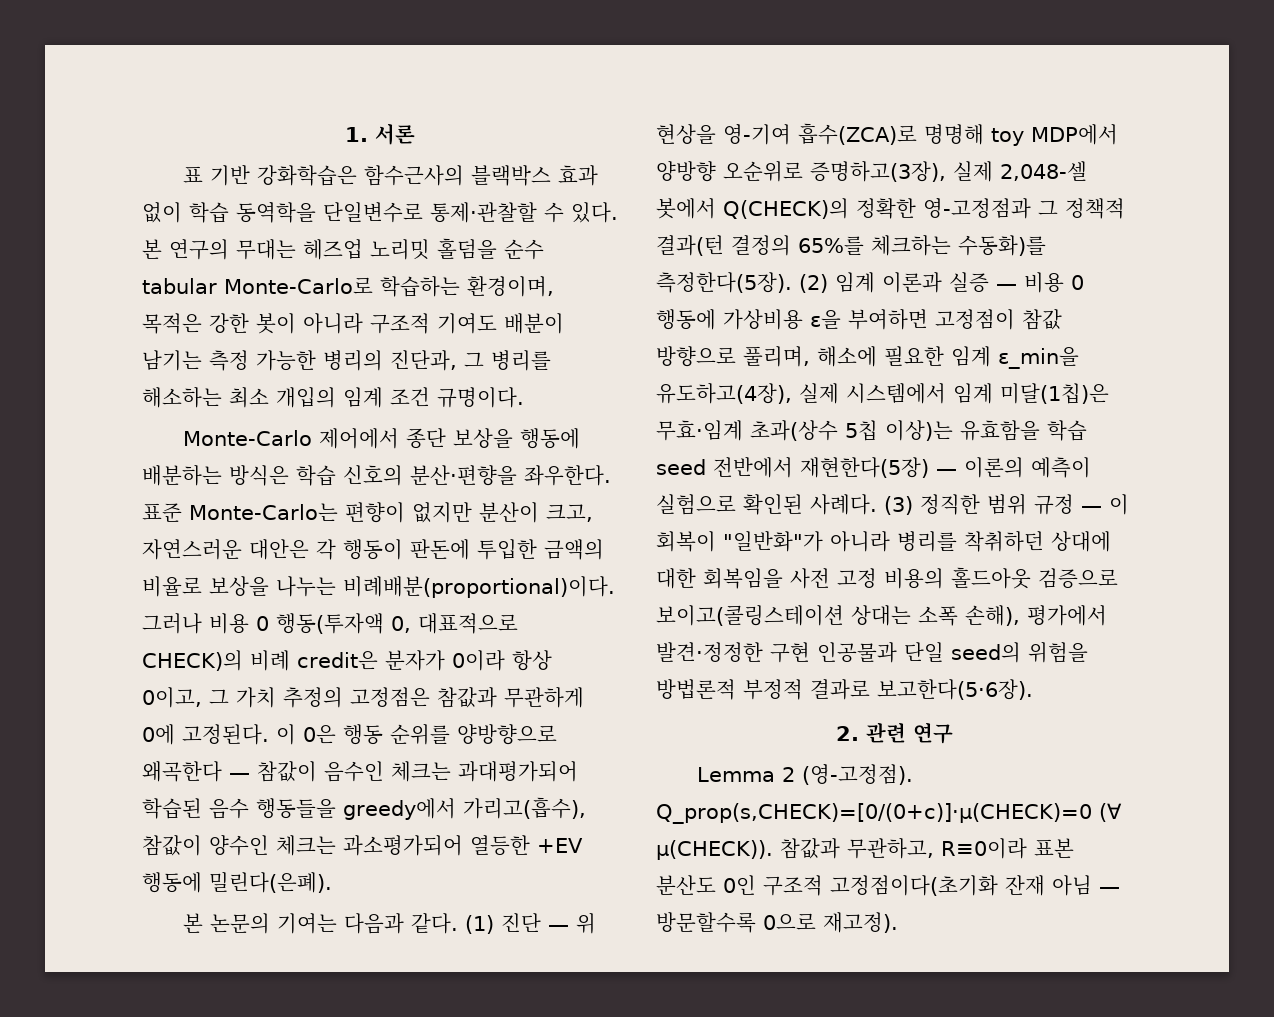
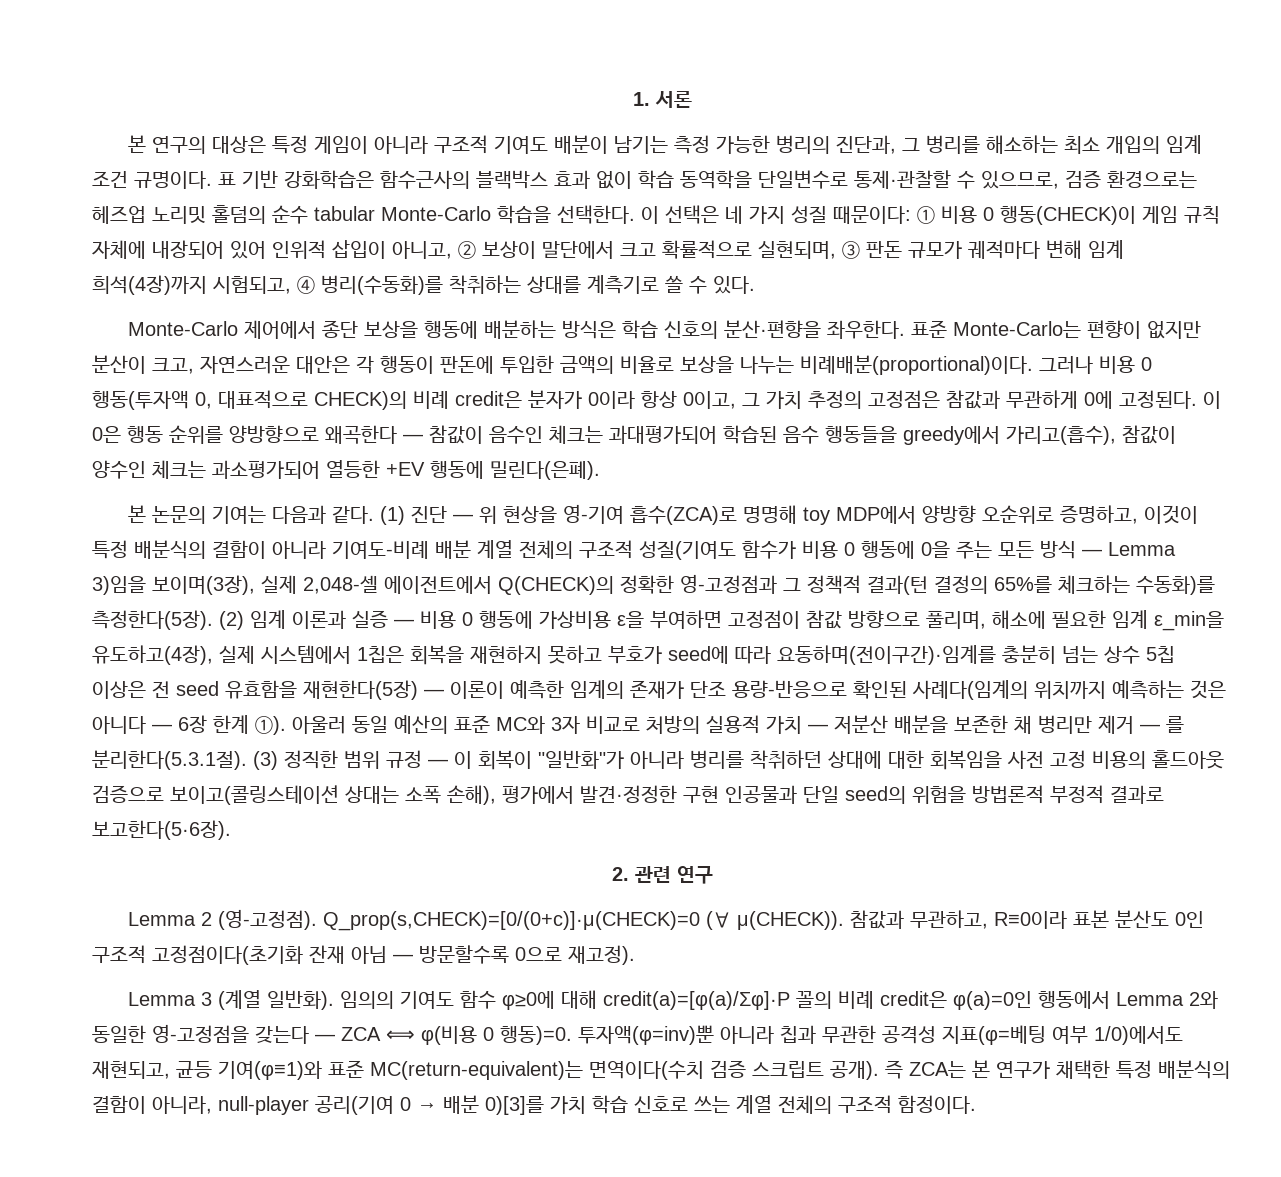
- 표 기반 강화학습은 함수근사의 블랙박스 효과 없이 학습 동역학을 단일변수로 통제·관찰할 수 있다. 본 연구의 무대는 헤즈업 노리밋 홀덤을 순수 tabular Monte-Carlo로 학습하는 환경이며, 목적은 강한 봇이 아니라 구조적 기여도 배분이 남기는 측정 가능한 병리의 진단과, 그 병리를 해소하는 최소 개입의 임계 조건 규명이다.
+ 본 연구의 대상은 특정 게임이 아니라 구조적 기여도 배분이 남기는 측정 가능한 병리의 진단과, 그 병리를 해소하는 최소 개입의 임계 조건 규명이다. 표 기반 강화학습은 함수근사의 블랙박스 효과 없이 학습 동역학을 단일변수로 통제·관찰할 수 있으므로, 검증 환경으로는 헤즈업 노리밋 홀덤의 순수 tabular Monte-Carlo 학습을 선택한다. 이 선택은 네 가지 성질 때문이다: ① 비용 0 행동(CHECK)이 게임 규칙 자체에 내장되어 있어 인위적 삽입이 아니고, ② 보상이 말단에서 크고 확률적으로 실현되며, ③ 판돈 규모가 궤적마다 변해 임계 희석(4장)까지 시험되고, ④ 병리(수동화)를 착취하는 상대를 계측기로 쓸 수 있다.
- (1) 진단 — 위 현상을 영-기여 흡수(ZCA)로 명명해 toy MDP에서 양방향 오순위로 증명하고(3장), 실제 2,048-셀 봇에서 Q(CHECK)의 정확한 영-고정점과 그 정책적 결과(턴 결정의 65%를 체크하는 수동화)를 측정한다(5장).
+ (1) 진단 — 위 현상을 영-기여 흡수(ZCA)로 명명해 toy MDP에서 양방향 오순위로 증명하고, 이것이 특정 배분식의 결함이 아니라 기여도-비례 배분 계열 전체의 구조적 성질(기여도 함수가 비용 0 행동에 0을 주는 모든 방식 — Lemma 3)임을 보이며(3장), 실제 2,048-셀 에이전트에서 Q(CHECK)의 정확한 영-고정점과 그 정책적 결과(턴 결정의 65%를 체크하는 수동화)를 측정한다(5장).
- (2) 임계 이론과 실증 — 비용 0 행동에 가상비용 ε을 부여하면 고정점이 참값 방향으로 풀리며, 해소에 필요한 임계 ε_min을 유도하고(4장), 실제 시스템에서 임계 미달(1칩)은 무효·임계 초과(상수 5칩 이상)는 유효함을 학습 seed 전반에서 재현한다(5장) — 이론의 예측이 실험으로 확인된 사례다. (3) 정직한 범위 규정 — 이 회복이 "일반화"가 아니라 병리를 착취하던 상대에 대한 회복임을 사전 고정 비용의 홀드아웃 검증으로 보이고(콜링스테이션 상대는 소폭 손해), 평가에서 발견·정정한 구현 인공물과 단일 seed의 위험을 방법론적 부정적 결과로 보고한다(5·6장).
+ (2) 임계 이론과 실증 — 비용 0 행동에 가상비용 ε을 부여하면 고정점이 참값 방향으로 풀리며, 해소에 필요한 임계 ε_min을 유도하고(4장), 실제 시스템에서 1칩은 회복을 재현하지 못하고 부호가 seed에 따라 요동하며(전이구간)·임계를 충분히 넘는 상수 5칩 이상은 전 seed 유효함을 재현한다(5장) — 이론이 예측한 임계의 존재가 단조 용량-반응으로 확인된 사례다(임계의 위치까지 예측하는 것은 아니다 — 6장 한계 ①). 아울러 동일 예산의 표준 MC와 3자 비교로 처방의 실용적 가치 — 저분산 배분을 보존한 채 병리만 제거 — 를 분리한다(5.3.1절). (3) 정직한 범위 규정 — 이 회복이 "일반화"가 아니라 병리를 착취하던 상대에 대한 회복임을 사전 고정 비용의 홀드아웃 검증으로 보이고(콜링스테이션 상대는 소폭 손해), 평가에서 발견·정정한 구현 인공물과 단일 seed의 위험을 방법론적 부정적 결과로 보고한다(5·6장).
+ Lemma 3 (계열 일반화). 임의의 기여도 함수 φ≥0에 대해 credit(a)=[φ(a)/Σφ]·P 꼴의 비례 credit은 φ(a)=0인 행동에서 Lemma 2와 동일한 영-고정점을 갖는다 — ZCA ⟺ φ(비용 0 행동)=0. 투자액(φ=inv)뿐 아니라 칩과 무관한 공격성 지표(φ=베팅 여부 1/0)에서도 재현되고, 균등 기여(φ≡1)와 표준 MC(return-equivalent)는 면역이다(수치 검증 스크립트 공개). 즉 ZCA는 본 연구가 채택한 특정 배분식의 결함이 아니라, null-player 공리(기여 0 → 배분 0)[3]를 가치 학습 신호로 쓰는 계열 전체의 구조적 함정이다.

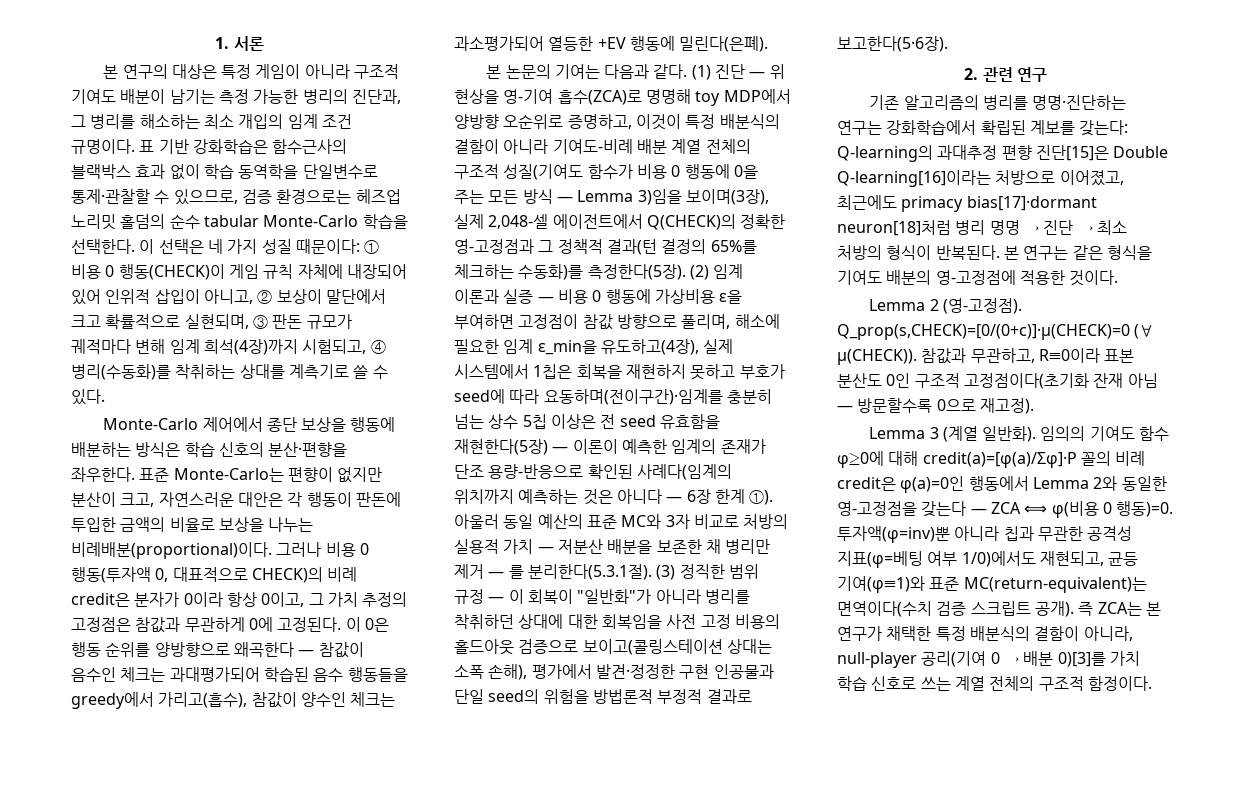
+ 기존 알고리즘의 병리를 명명·진단하는 연구는 강화학습에서 확립된 계보를 갖는다: Q-learning의 과대추정 편향 진단[15]은 Double Q-learning[16]이라는 처방으로 이어졌고, 최근에도 primacy bias[17]·dormant neuron[18]처럼 병리 명명 → 진단 → 최소 처방의 형식이 반복된다. 본 연구는 같은 형식을 기여도 배분의 영-고정점에 적용한 것이다.

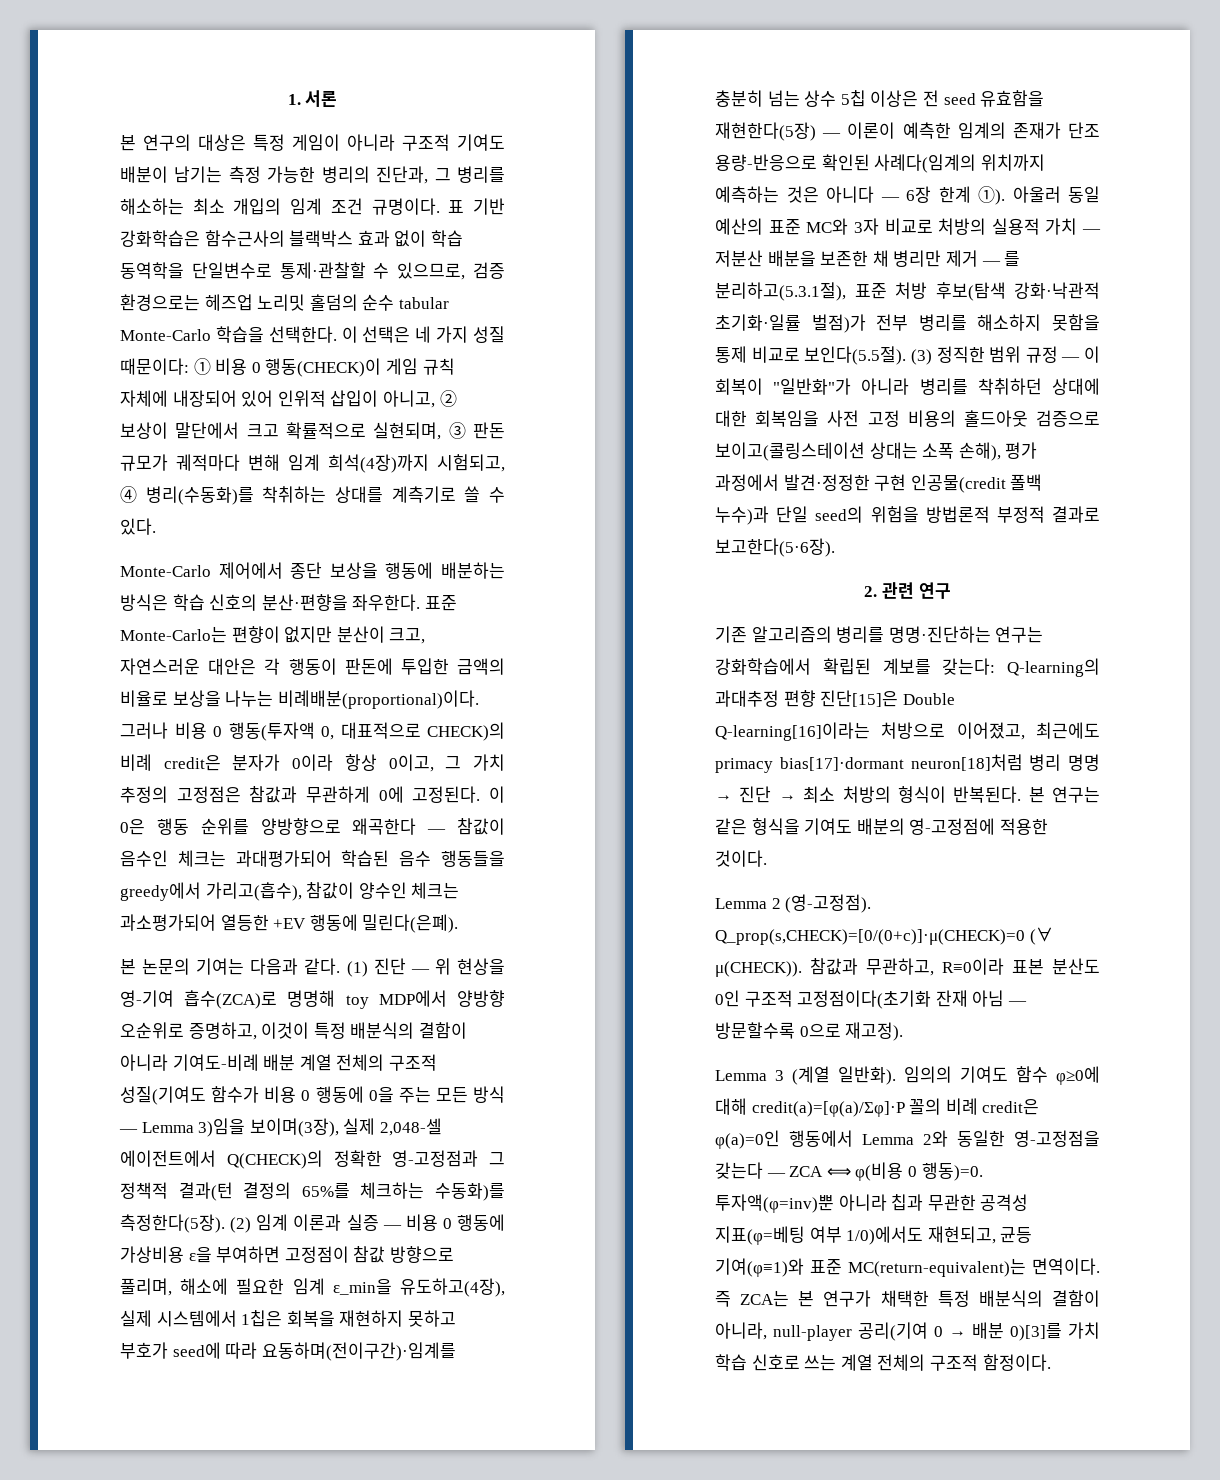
- 아울러 동일 예산의 표준 MC와 3자 비교로 처방의 실용적 가치 — 저분산 배분을 보존한 채 병리만 제거 — 를 분리한다(5.3.1절). (3) 정직한 범위 규정 — 이 회복이 "일반화"가 아니라 병리를 착취하던 상대에 대한 회복임을 사전 고정 비용의 홀드아웃 검증으로 보이고(콜링스테이션 상대는 소폭 손해), 평가에서 발견·정정한 구현 인공물과 단일 seed의 위험을 방법론적 부정적 결과로 보고한다(5·6장).
+ 아울러 동일 예산의 표준 MC와 3자 비교로 처방의 실용적 가치 — 저분산 배분을 보존한 채 병리만 제거 — 를 분리하고(5.3.1절), 표준 처방 후보(탐색 강화·낙관적 초기화·일률 벌점)가 전부 병리를 해소하지 못함을 통제 비교로 보인다(5.5절). (3) 정직한 범위 규정 — 이 회복이 "일반화"가 아니라 병리를 착취하던 상대에 대한 회복임을 사전 고정 비용의 홀드아웃 검증으로 보이고(콜링스테이션 상대는 소폭 손해), 평가 과정에서 발견·정정한 구현 인공물(credit 폴백 누수)과 단일 seed의 위험을 방법론적 부정적 결과로 보고한다(5·6장).
- 투자액(φ=inv)뿐 아니라 칩과 무관한 공격성 지표(φ=베팅 여부 1/0)에서도 재현되고, 균등 기여(φ≡1)와 표준 MC(return-equivalent)는 면역이다(수치 검증 스크립트 공개).
+ 투자액(φ=inv)뿐 아니라 칩과 무관한 공격성 지표(φ=베팅 여부 1/0)에서도 재현되고, 균등 기여(φ≡1)와 표준 MC(return-equivalent)는 면역이다.

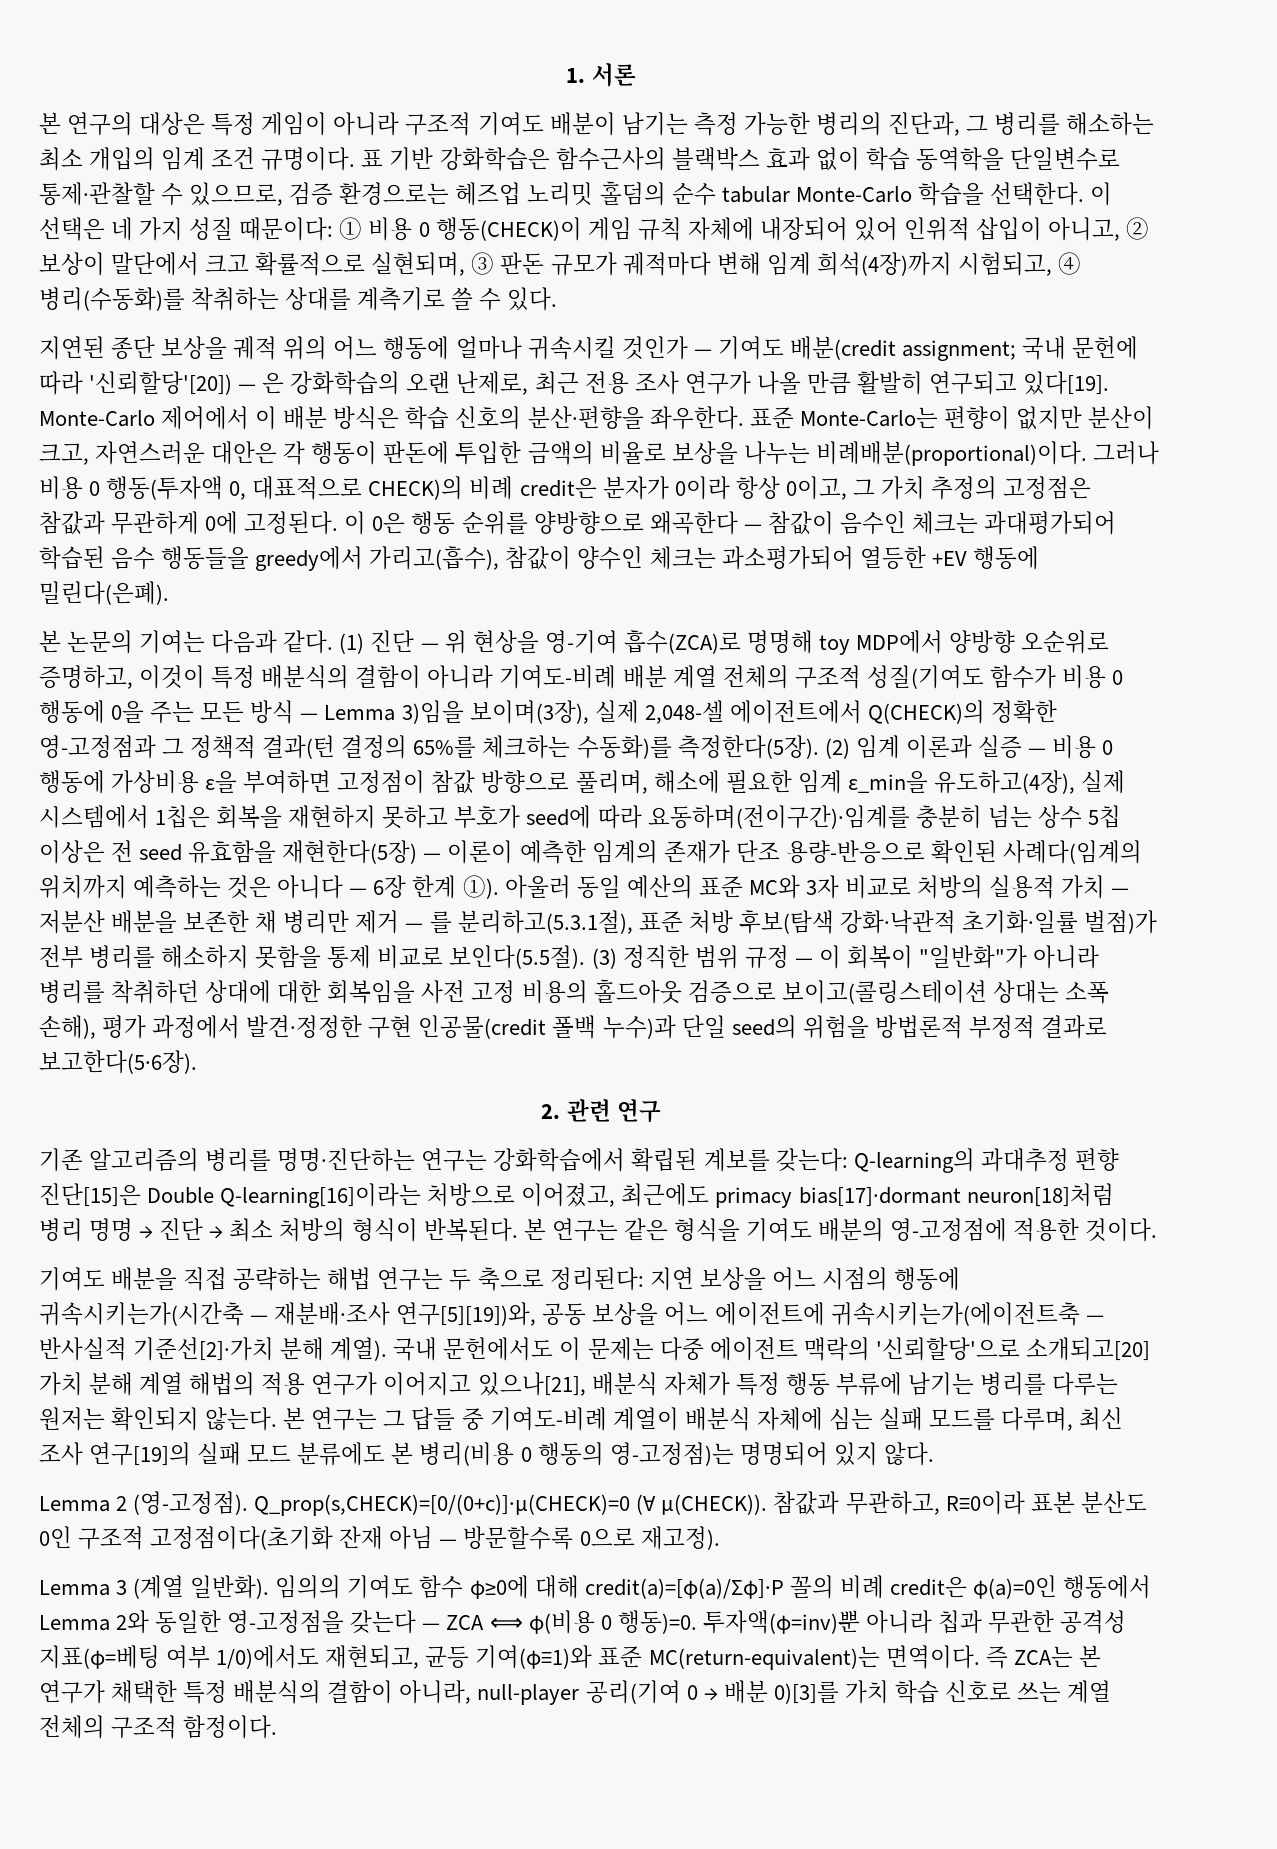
- Monte-Carlo 제어에서 종단 보상을 행동에 배분하는 방식은 학습 신호의 분산·편향을 좌우한다.
+ 지연된 종단 보상을 궤적 위의 어느 행동에 얼마나 귀속시킬 것인가 — 기여도 배분(credit assignment; 국내 문헌에 따라 '신뢰할당'[20]) — 은 강화학습의 오랜 난제로, 최근 전용 조사 연구가 나올 만큼 활발히 연구되고 있다[19]. Monte-Carlo 제어에서 이 배분 방식은 학습 신호의 분산·편향을 좌우한다.
+ 기여도 배분을 직접 공략하는 해법 연구는 두 축으로 정리된다: 지연 보상을 어느 시점의 행동에 귀속시키는가(시간축 — 재분배·조사 연구[5][19])와, 공동 보상을 어느 에이전트에 귀속시키는가(에이전트축 — 반사실적 기준선[2]·가치 분해 계열). 국내 문헌에서도 이 문제는 다중 에이전트 맥락의 '신뢰할당'으로 소개되고[20] 가치 분해 계열 해법의 적용 연구가 이어지고 있으나[21], 배분식 자체가 특정 행동 부류에 남기는 병리를 다루는 원저는 확인되지 않는다. 본 연구는 그 답들 중 기여도-비례 계열이 배분식 자체에 심는 실패 모드를 다루며, 최신 조사 연구[19]의 실패 모드 분류에도 본 병리(비용 0 행동의 영-고정점)는 명명되어 있지 않다.

